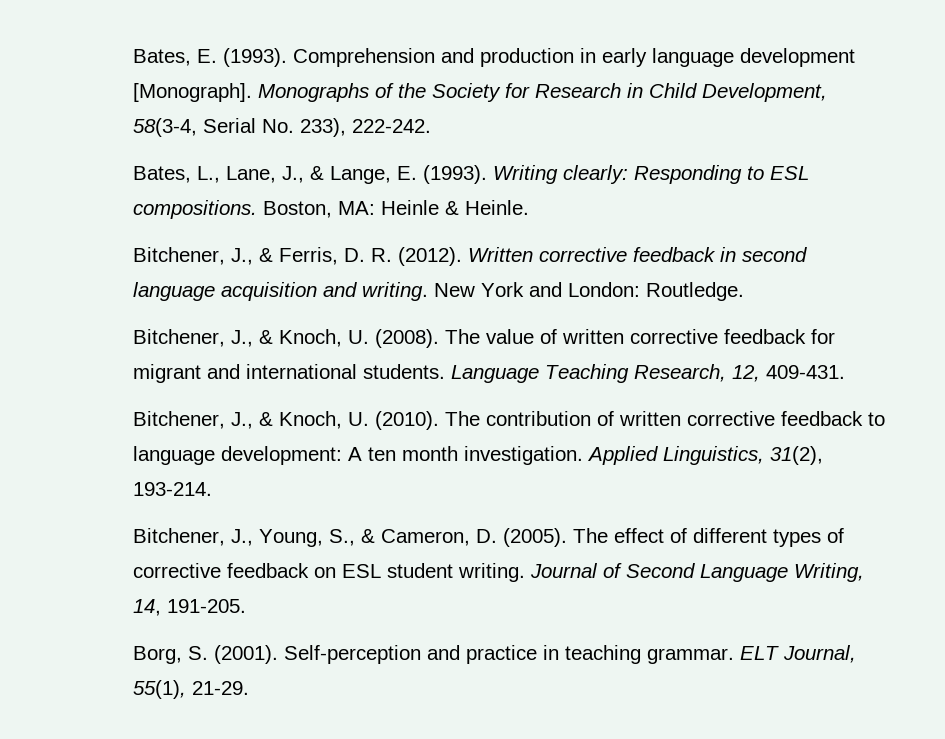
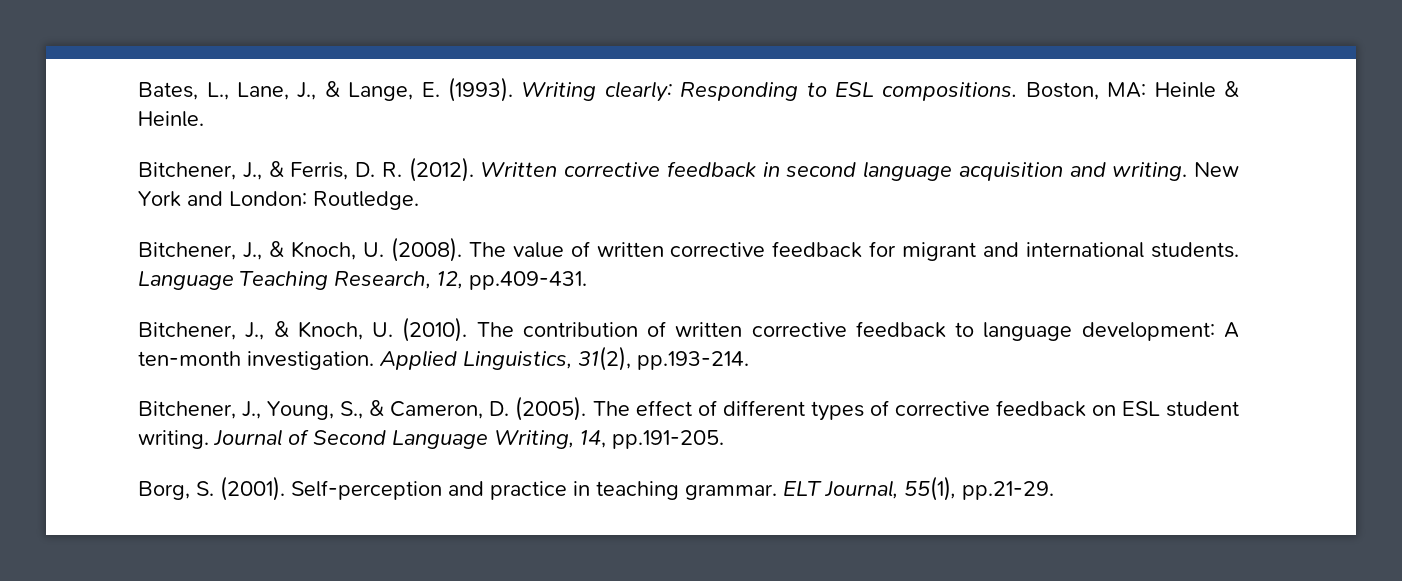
- Bates, E. (1993). Comprehension and production in early language development [Monograph]. Monographs of the Society for Research in Child Development, 58(3-4, Serial No. 233), 222-242.
- Language Teaching Research, 12, 409-431.
+ Language Teaching Research, 12, pp.409-431.
- The contribution of written corrective feedback to language development: A ten month investigation.
+ The contribution of written corrective feedback to language development: A ten-month investigation.
- Applied Linguistics, 31(2), 193-214.
+ Applied Linguistics, 31(2), pp.193-214.
- Journal of Second Language Writing, 14, 191-205.
+ Journal of Second Language Writing, 14, pp.191-205.
- ELT Journal, 55(1), 21-29.
+ ELT Journal, 55(1), pp.21-29.

